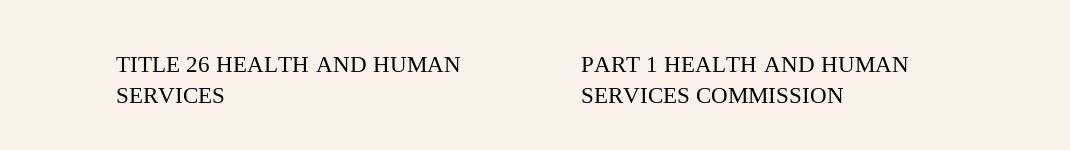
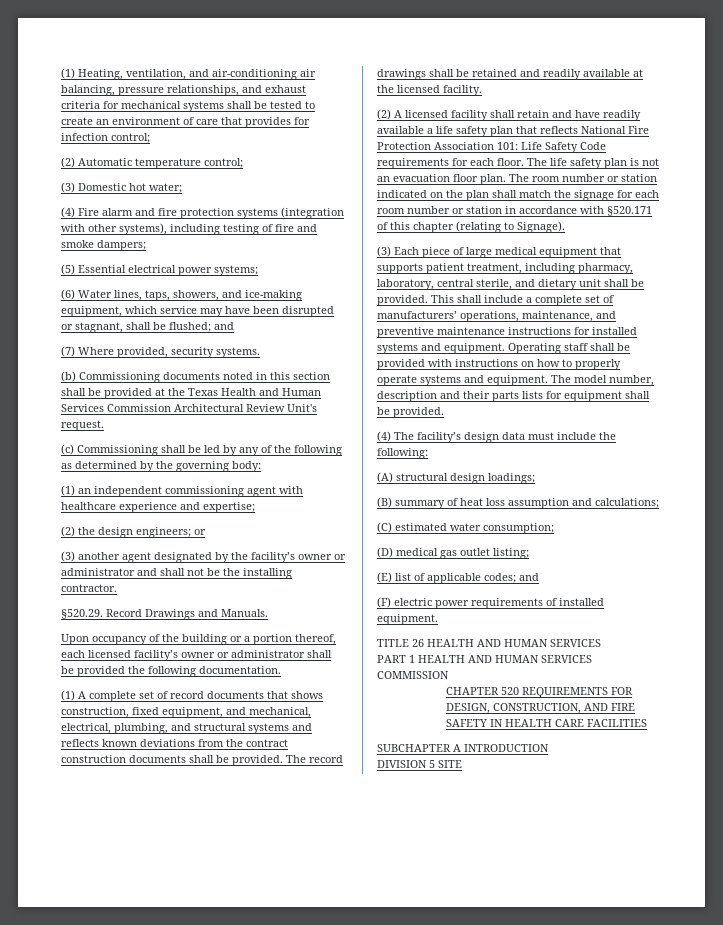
+ (1) Heating, ventilation, and air-conditioning air balancing, pressure relationships, and exhaust criteria for mechanical systems shall be tested to create an environment of care that provides for infection control;
+ (2) Automatic temperature control;
+ (3) Domestic hot water;
+ (4) Fire alarm and fire protection systems (integration with other systems), including testing of fire and smoke dampers;
+ (5) Essential electrical power systems;
+ (6) Water lines, taps, showers, and ice-making equipment, which service may have been disrupted or stagnant, shall be flushed; and
+ (7) Where provided, security systems.
+ (b) Commissioning documents noted in this section shall be provided at the Texas Health and Human Services Commission Architectural Review Unit's request.
+ (c) Commissioning shall be led by any of the following as determined by the governing body:
+ (1) an independent commissioning agent with healthcare experience and expertise;
+ (2) the design engineers; or
+ (3) another agent designated by the facility’s owner or administrator and shall not be the installing contractor.
+ §520.29. Record Drawings and Manuals.
+ Upon occupancy of the building or a portion thereof, each licensed facility’s owner or administrator shall be provided the following documentation.
+ (1) A complete set of record documents that shows construction, fixed equipment, and mechanical, electrical, plumbing, and structural systems and reflects known deviations from the contract construction documents shall be provided. The record drawings shall be retained and readily available at the licensed facility.
+ (2) A licensed facility shall retain and have readily available a life safety plan that reflects National Fire Protection Association 101: Life Safety Code requirements for each floor. The life safety plan is not an evacuation floor plan. The room number or station indicated on the plan shall match the signage for each room number or station in accordance with §520.171 of this chapter (relating to Signage).
+ (3) Each piece of large medical equipment that supports patient treatment, including pharmacy, laboratory, central sterile, and dietary unit shall be provided. This shall include a complete set of manufacturers’ operations, maintenance, and preventive maintenance instructions for installed systems and equipment. Operating staff shall be provided with instructions on how to properly operate systems and equipment. The model number, description and their parts lists for equipment shall be provided.
+ (4) The facility’s design data must include the following:
+ (A) structural design loadings;
+ (B) summary of heat loss assumption and calculations;
+ (C) estimated water consumption;
+ (D) medical gas outlet listing;
+ (E) list of applicable codes; and
+ (F) electric power requirements of installed equipment.
+ CHAPTER 520 REQUIREMENTS FOR DESIGN, CONSTRUCTION, AND FIRE SAFETY IN HEALTH CARE FACILITIES
+ SUBCHAPTER A INTRODUCTION
+ DIVISION 5 SITE

